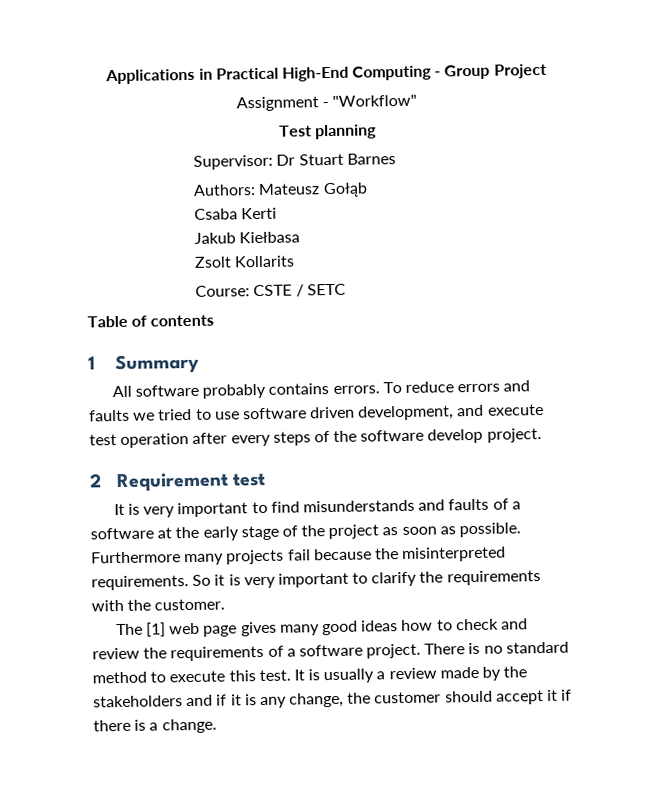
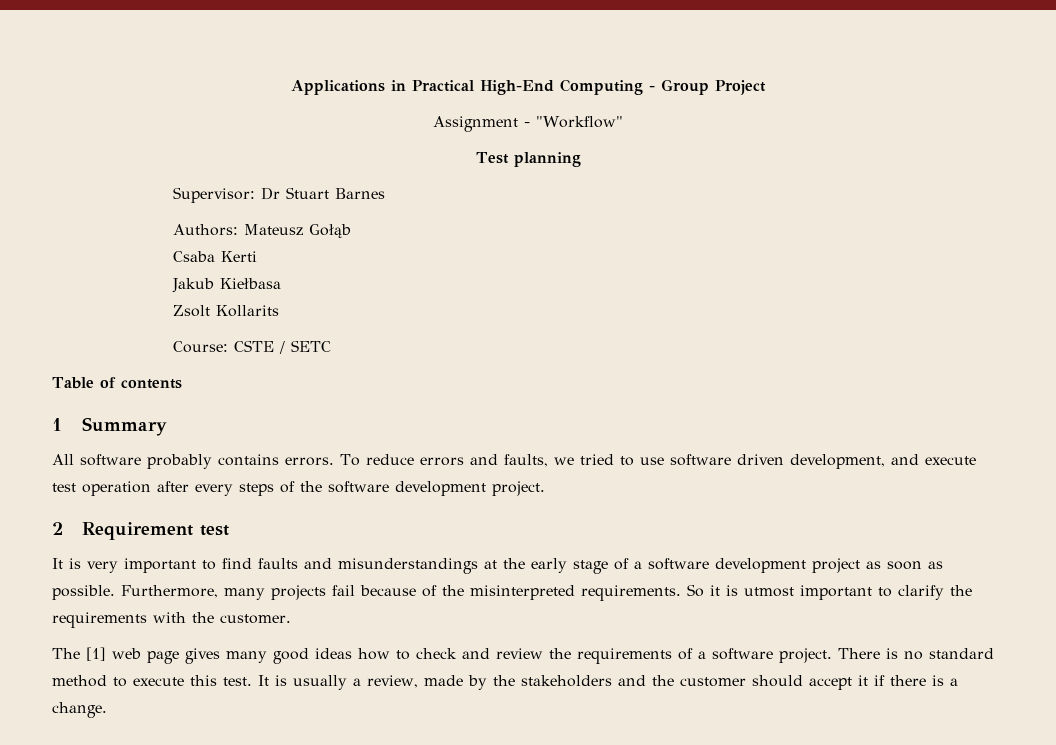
- To reduce errors and faults we tried to use software driven development, and execute test operation after every steps of the software develop project.
+ To reduce errors and faults, we tried to use software driven development, and execute test operation after every steps of the software development project.
- It is very important to find misunderstands and faults of a software at the early stage of the project as soon as possible.
+ It is very important to find faults and misunderstandings at the early stage of a software development project as soon as possible.
- Furthermore many projects fail because the misinterpreted requirements.
+ Furthermore, many projects fail because of the misinterpreted requirements.
- So it is very important to clarify the requirements with the customer.
+ So it is utmost important to clarify the requirements with the customer.
- It is usually a review made by the stakeholders and if it is any change, the customer should accept it if there is a change.
+ It is usually a review, made by the stakeholders and the customer should accept it if there is a change.

